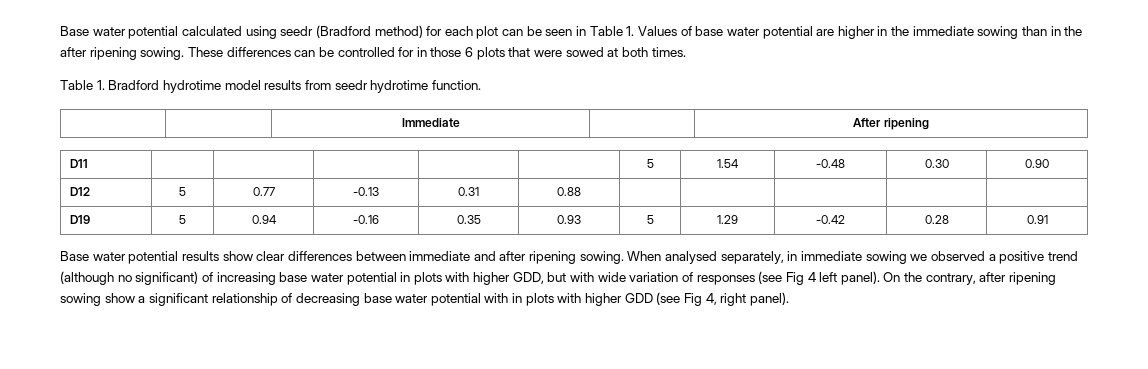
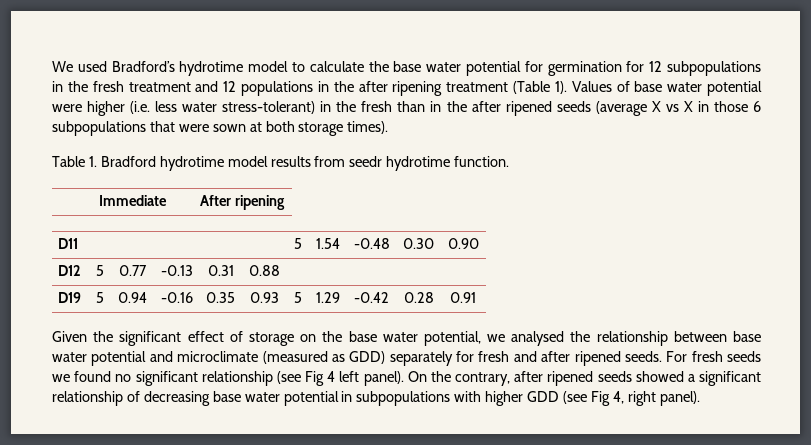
- Base water potential calculated using seedr (Bradford method) for each plot can be seen in Table 1. Values of base water potential are higher in the immediate sowing than in the after ripening sowing. These differences can be controlled for in those 6 plots that were sowed at both times.
+ We used Bradford’s hydrotime model to calculate the base water potential for germination for 12 subpopulations in the fresh treatment and 12 populations in the after ripening treatment (Table 1). Values of base water potential were higher (i.e. less water stress-tolerant) in the fresh than in the after ripened seeds (average X vs X in those 6 subpopulations that were sown at both storage times).
- Base water potential results show clear differences between immediate and after ripening sowing. When analysed separately, in immediate sowing we observed a positive trend (although no significant) of increasing base water potential in plots with higher GDD, but with wide variation of responses (see Fig 4 left panel).
+ Given the significant effect of storage on the base water potential, we analysed the relationship between base water potential and microclimate (measured as GDD) separately for fresh and after ripened seeds. For fresh seeds we found no significant relationship (see Fig 4 left panel).
- On the contrary, after ripening sowing show a significant relationship of decreasing base water potential with in plots with higher GDD (see Fig 4, right panel).
+ On the contrary, after ripened seeds showed a significant relationship of decreasing base water potential in subpopulations with higher GDD (see Fig 4, right panel).

